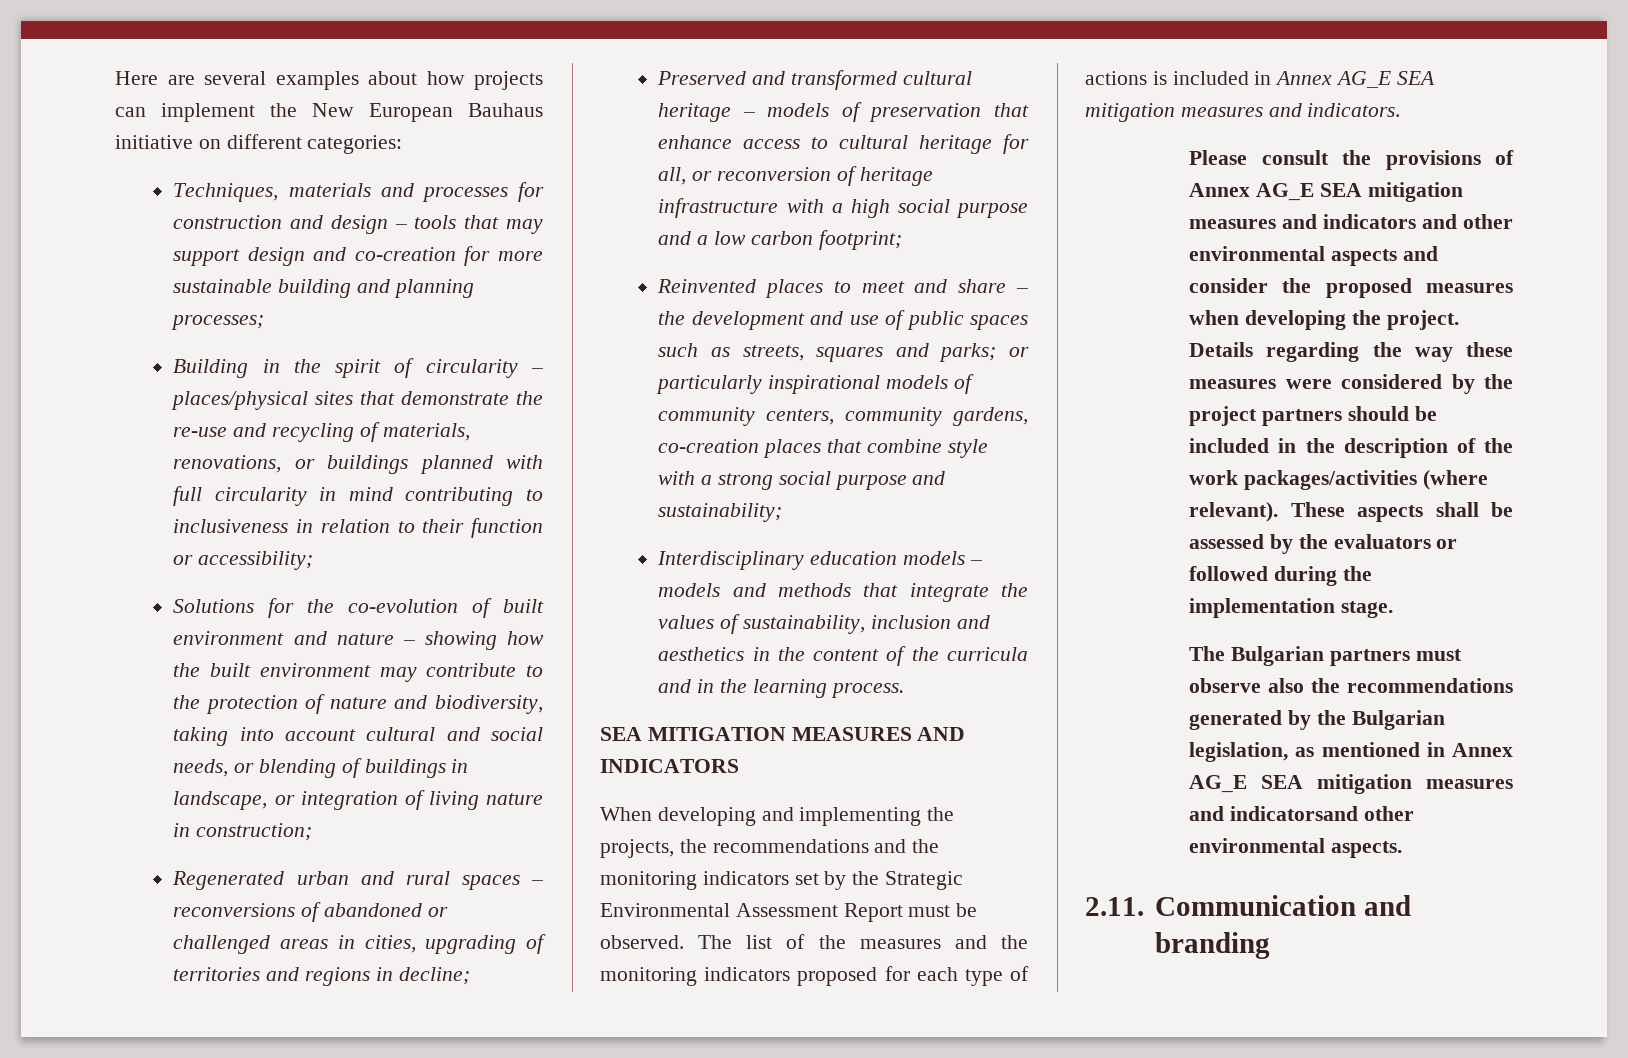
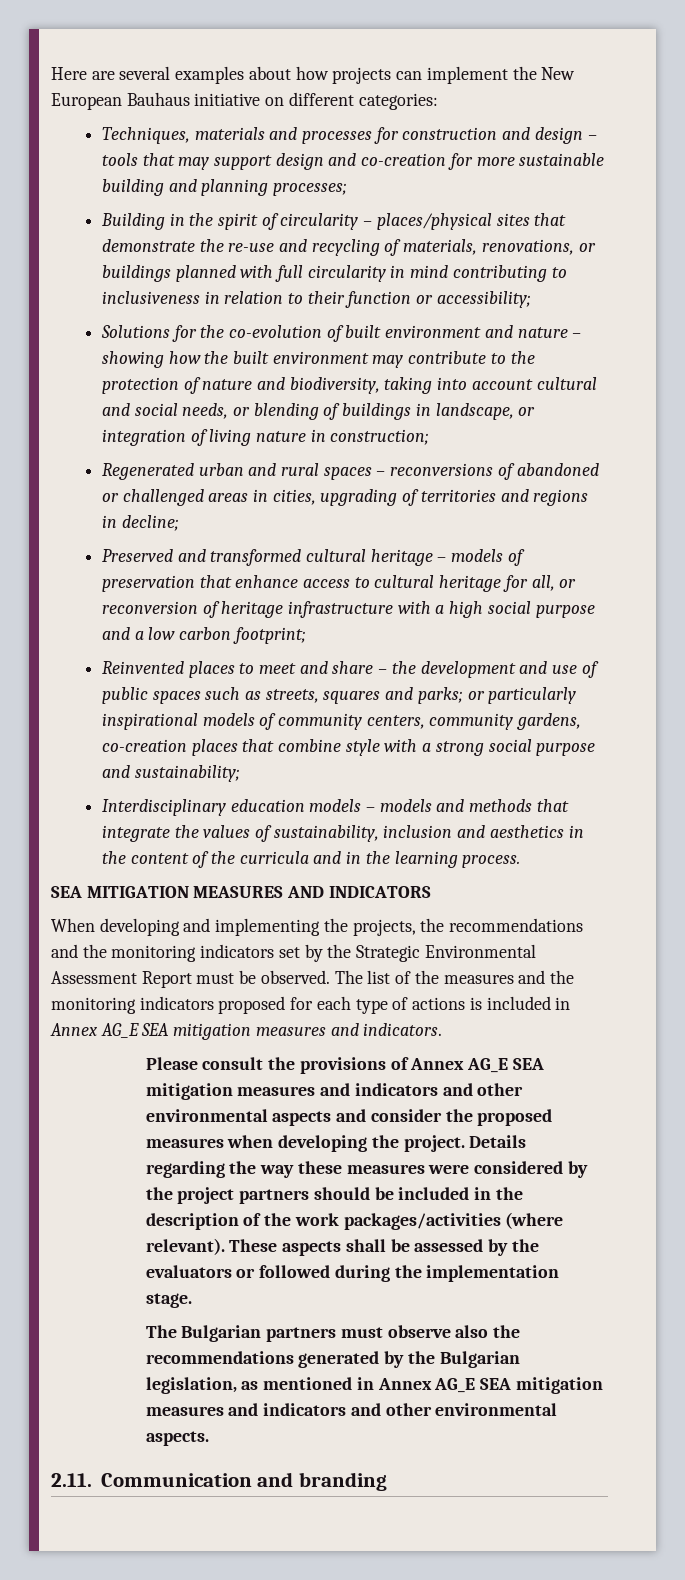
- The Bulgarian partners must observe also the recommendations generated by the Bulgarian legislation, as mentioned in Annex AG_E SEA mitigation measures and indicatorsand other environmental aspects.
+ The Bulgarian partners must observe also the recommendations generated by the Bulgarian legislation, as mentioned in Annex AG_E SEA mitigation measures and indicators and other environmental aspects.

